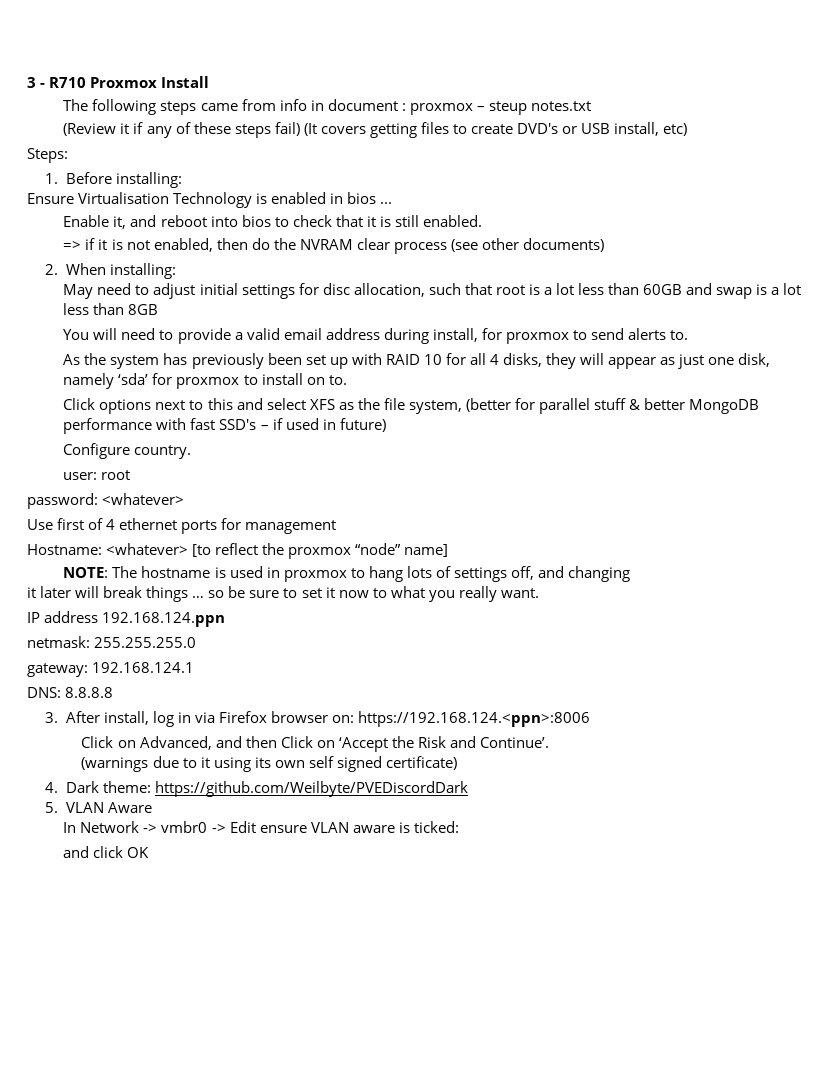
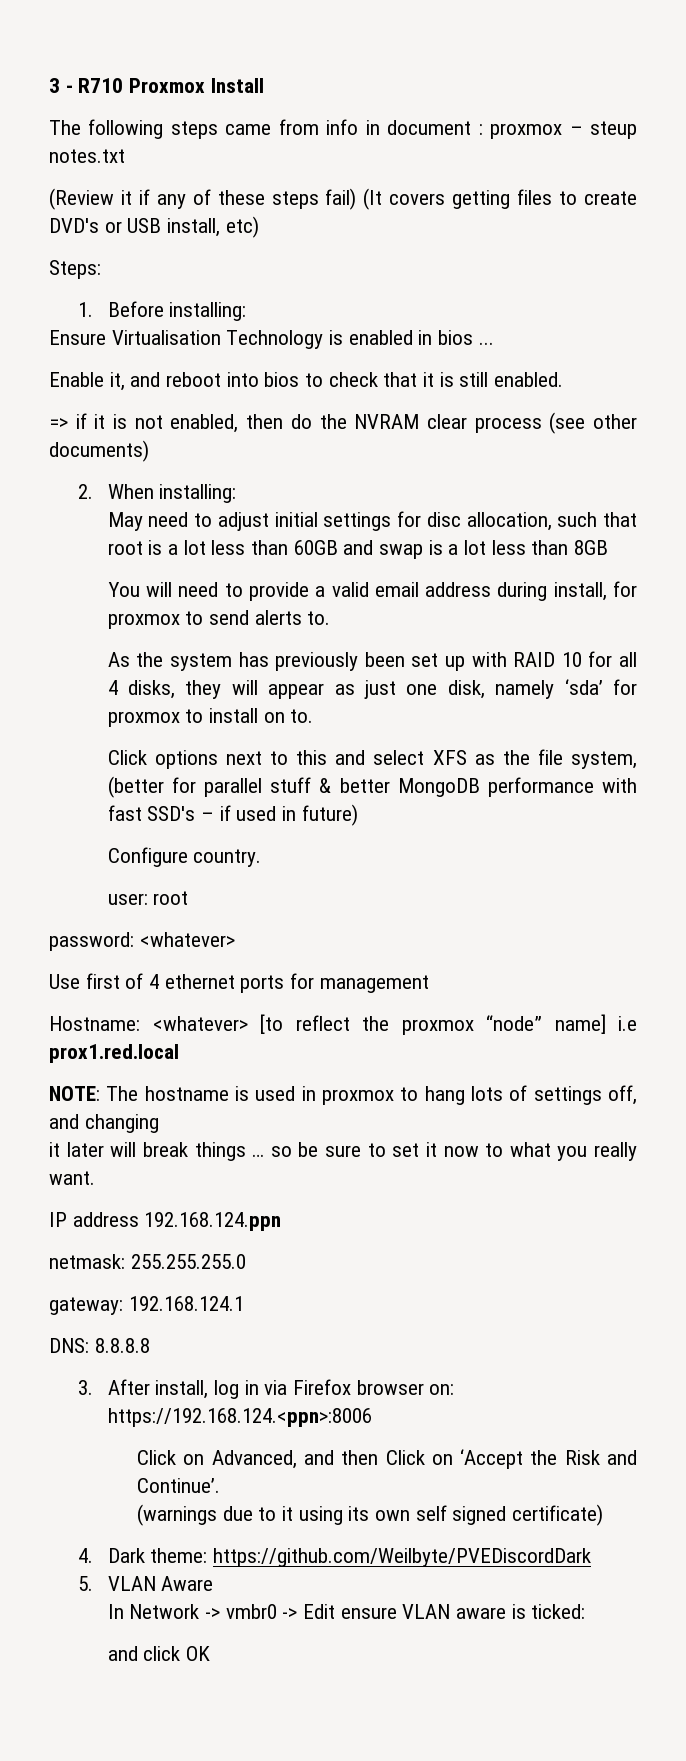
- Hostname: <whatever> [to reflect the proxmox “node” name]
+ Hostname: <whatever> [to reflect the proxmox “node” name] i.e prox1.red.local

